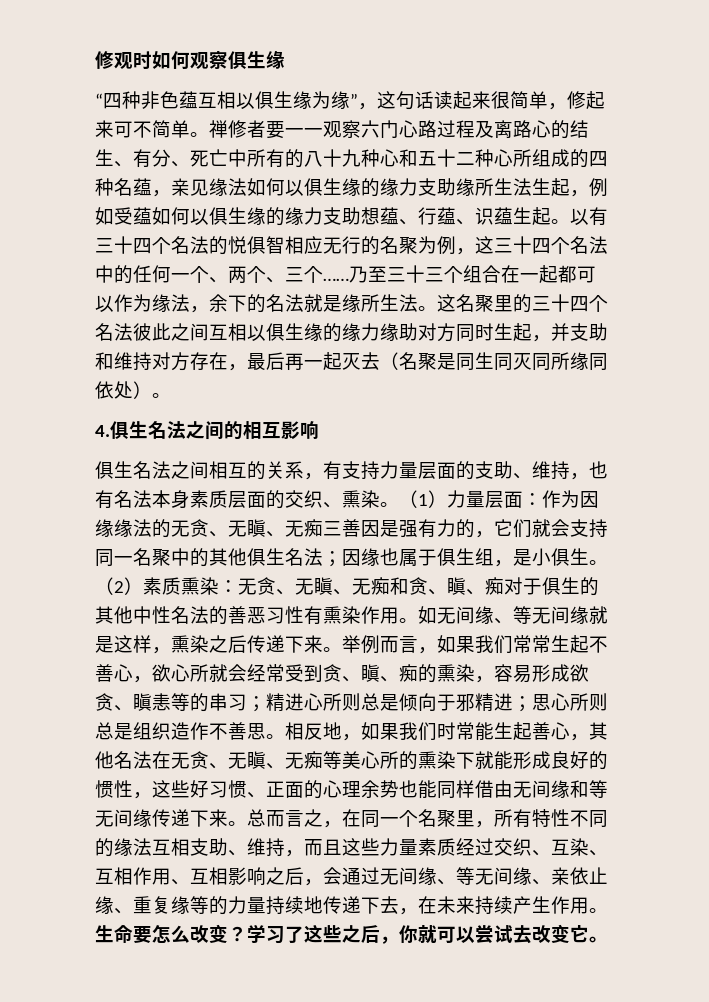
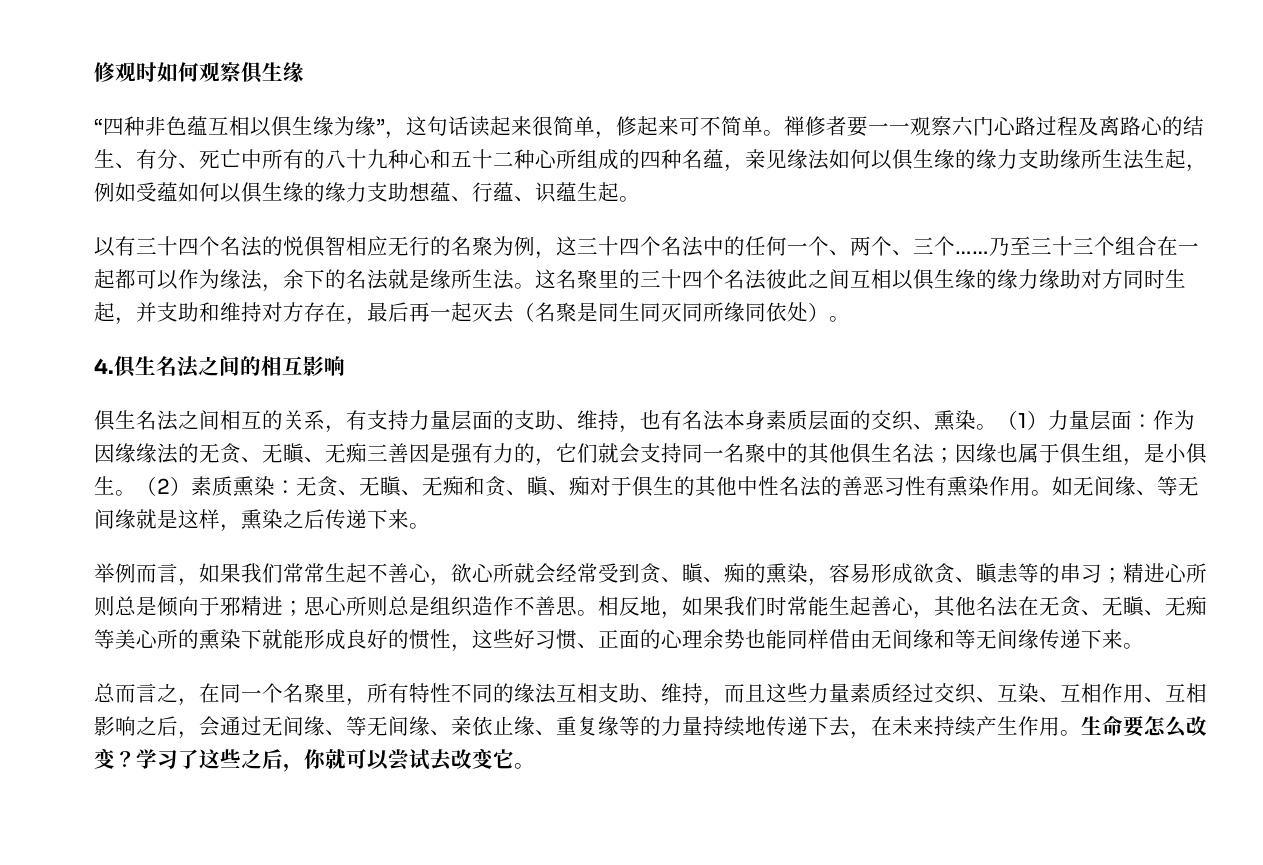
- 禅修者要一一观察六门心路过程及离路心的结生、有分、死亡中所有的八十九种心和五十二种心所组成的四种名蕴，亲见缘法如何以俱生缘的缘力支助缘所生法生起，例如受蕴如何以俱生缘的缘力支助想蕴、行蕴、识蕴生起。以有三十四个名法的悦俱智相应无行的名聚为例，这三十四个名法中的任何一个、两个、三个……
+ 禅修者要一一观察六门心路过程及离路心的结生、有分、死亡中所有的八十九种心和五十二种心所组成的四种名蕴，亲见缘法如何以俱生缘的缘力支助缘所生法生起，例如受蕴如何以俱生缘的缘力支助想蕴、行蕴、识蕴生起。
+ 以有三十四个名法的悦俱智相应无行的名聚为例，这三十四个名法中的任何一个、两个、三个……
- 如无间缘、等无间缘就是这样，熏染之后传递下来。举例而言，如果我们常常生起不善心，欲心所就会经常受到贪、瞋、痴的熏染，容易形成欲贪、瞋恚等的串习；精进心所则总是倾向于邪精进；思心所则总是组织造作不善思。
+ 如无间缘、等无间缘就是这样，熏染之后传递下来。
+ 举例而言，如果我们常常生起不善心，欲心所就会经常受到贪、瞋、痴的熏染，容易形成欲贪、瞋恚等的串习；精进心所则总是倾向于邪精进；思心所则总是组织造作不善思。
- 相反地，如果我们时常能生起善心，其他名法在无贪、无瞋、无痴等美心所的熏染下就能形成良好的惯性，这些好习惯、正面的心理余势也能同样借由无间缘和等无间缘传递下来。总而言之，在同一个名聚里，所有特性不同的缘法互相支助、维持，而且这些力量素质经过交织、互染、互相作用、互相影响之后，会通过无间缘、等无间缘、亲依止缘、重复缘等的力量持续地传递下去，在未来持续产生作用。
+ 相反地，如果我们时常能生起善心，其他名法在无贪、无瞋、无痴等美心所的熏染下就能形成良好的惯性，这些好习惯、正面的心理余势也能同样借由无间缘和等无间缘传递下来。
+ 总而言之，在同一个名聚里，所有特性不同的缘法互相支助、维持，而且这些力量素质经过交织、互染、互相作用、互相影响之后，会通过无间缘、等无间缘、亲依止缘、重复缘等的力量持续地传递下去，在未来持续产生作用。

